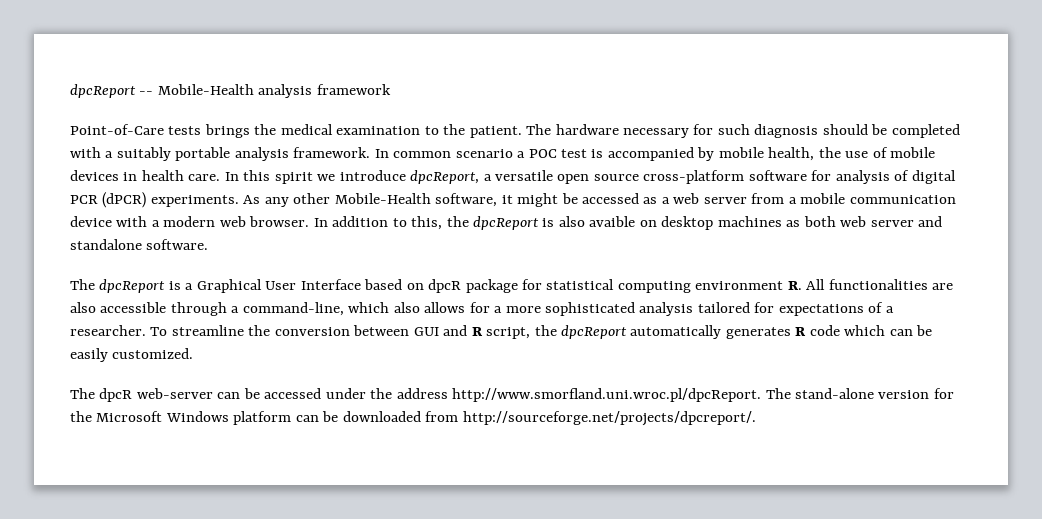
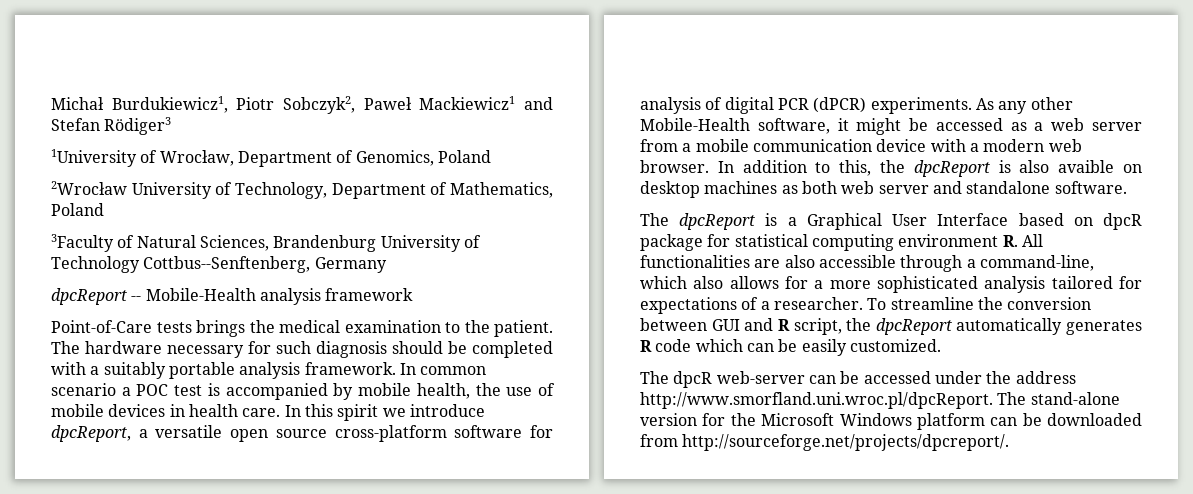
+ Michał Burdukiewicz1, Piotr Sobczyk2, Paweł Mackiewicz1 and Stefan Rödiger3
+ 1University of Wrocław, Department of Genomics, Poland
+ 2Wrocław University of Technology, Department of Mathematics, Poland
+ 3Faculty of Natural Sciences, Brandenburg University of Technology Cottbus--Senftenberg, Germany

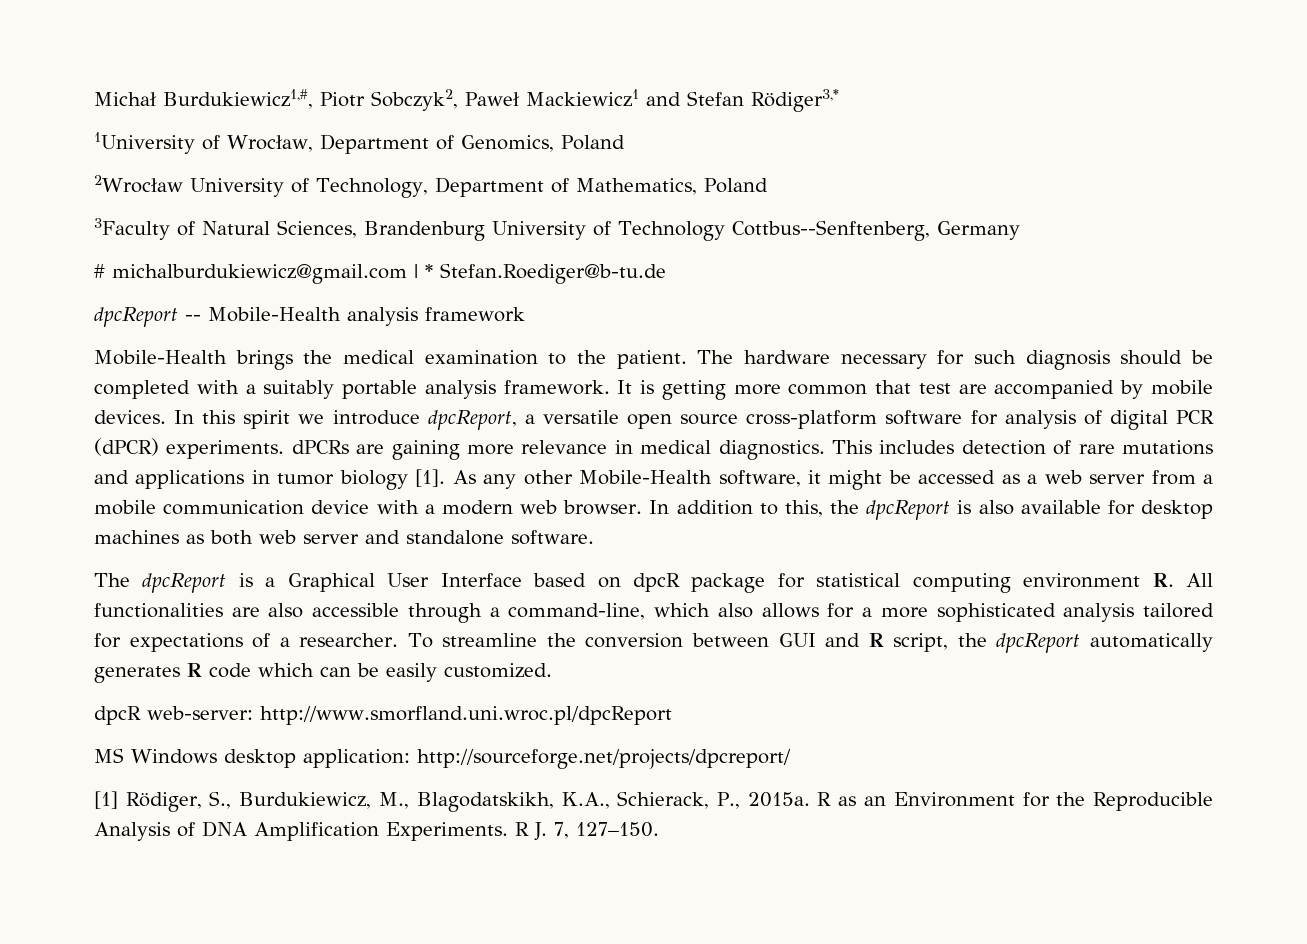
- Michał Burdukiewicz1, Piotr Sobczyk2, Paweł Mackiewicz1 and Stefan Rödiger3
+ Michał Burdukiewicz1,#, Piotr Sobczyk2, Paweł Mackiewicz1 and Stefan Rödiger3,*
+ # michalburdukiewicz@gmail.com | * Stefan.Roediger@b-tu.de
- Point-of-Care tests brings the medical examination to the patient.
+ Mobile-Health brings the medical examination to the patient.
- In common scenario a POC test is accompanied by mobile health, the use of mobile devices in health care.
+ It is getting more common that test are accompanied by mobile devices.
- In this spirit we introduce dpcReport, a versatile open source cross-platform software for analysis of digital PCR (dPCR) experiments.
+ In this spirit we introduce dpcReport, a versatile open source cross-platform software for analysis of digital PCR (dPCR) experiments. dPCRs are gaining more relevance in medical diagnostics. This includes detection of rare mutations and applications in tumor biology [1].
- In addition to this, the dpcReport is also avaible on desktop machines as both web server and standalone software.
+ In addition to this, the dpcReport is also available for desktop machines as both web server and standalone software.
- The dpcR web-server can be accessed under the address http://www.smorfland.uni.wroc.pl/dpcReport. The stand-alone version for the Microsoft Windows platform can be downloaded from http://sourceforge.net/projects/dpcreport/.
+ dpcR web-server: http://www.smorfland.uni.wroc.pl/dpcReport
+ MS Windows desktop application: http://sourceforge.net/projects/dpcreport/
+ [1] Rödiger, S., Burdukiewicz, M., Blagodatskikh, K.A., Schierack, P., 2015a. R as an Environment for the Reproducible Analysis of DNA Amplification Experiments. R J. 7, 127–150.

